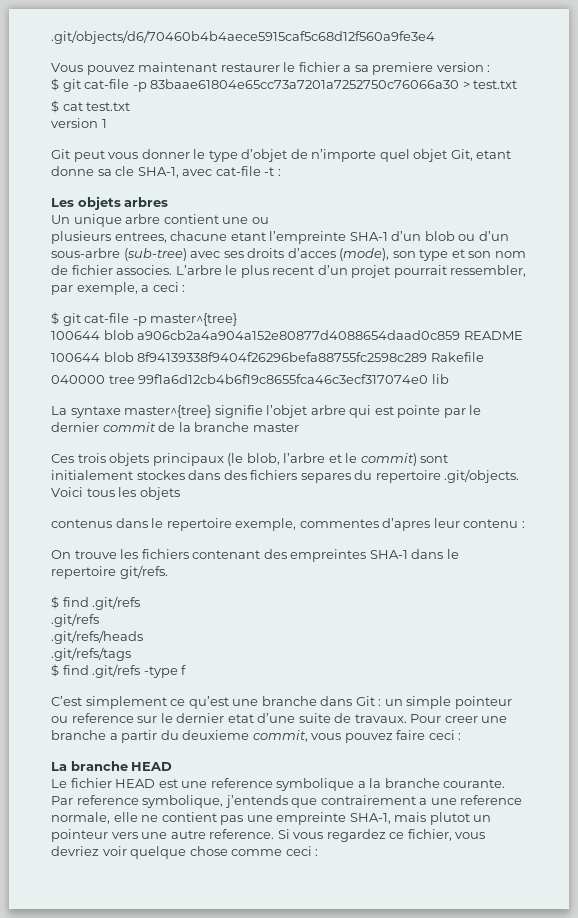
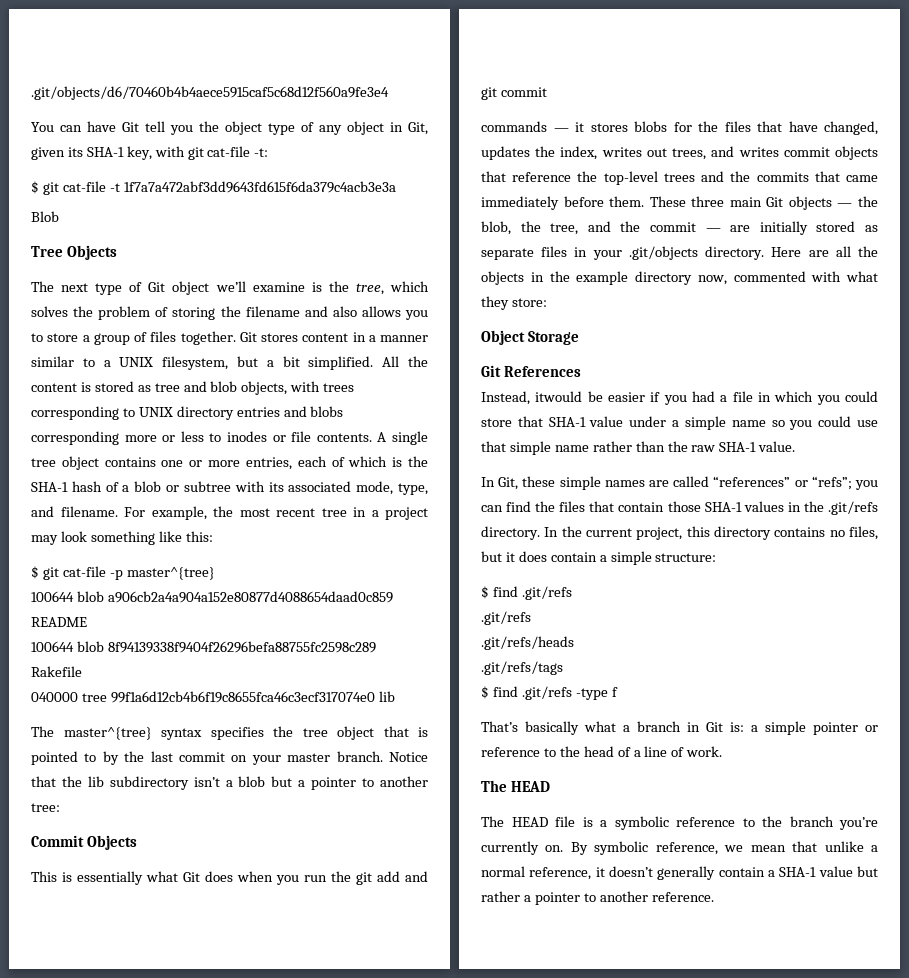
- Vous pouvez maintenant restaurer le fichier a sa premiere version :
- $ git cat-file -p 83baae61804e65cc73a7201a7252750c76066a30 > test.txt
- $ cat test.txt
- version 1
- Git peut vous donner le type d’objet de n’importe quel objet Git, etant donne sa cle SHA-1, avec cat-file -t :
- Les objets arbres
- Un unique arbre contient une ou
- plusieurs entrees, chacune etant l’empreinte SHA-1 d’un blob ou d’un sous-arbre (sub-tree) avec ses droits d’acces (mode), son type et son nom de fichier associes. L’arbre le plus recent d’un projet pourrait ressembler, par exemple, a ceci :
+ You can have Git tell you the object type of any object in Git, given its SHA-1 key, with git cat-file -t:
+ $ git cat-file -t 1f7a7a472abf3dd9643fd615f6da379c4acb3e3a
+ Blob
+ Tree Objects
+ The next type of Git object we’ll examine is the tree, which solves the problem of storing the filename and also allows you to store a group of files together. Git stores content in a manner similar to a UNIX filesystem, but a bit simplified. All the content is stored as tree and blob objects, with trees corresponding to UNIX directory entries and blobs corresponding more or less to inodes or file contents. A single tree object contains one or more entries, each of which is the SHA-1 hash of a blob or subtree with its associated mode, type, and filename. For example, the most recent tree in a project may look something like this:
- La syntaxe master^{tree} signifie l’objet arbre qui est pointe par le dernier commit de la branche master
- Ces trois objets principaux (le blob, l’arbre et le commit) sont initialement stockes dans des fichiers separes du repertoire .git/objects. Voici tous les objets
- contenus dans le repertoire exemple, commentes d’apres leur contenu :
- On trouve les fichiers contenant des empreintes SHA-1 dans le repertoire git/refs.
+ The master^{tree} syntax specifies the tree object that is pointed to by the last commit on your master branch. Notice that the lib subdirectory isn’t a blob but a pointer to another tree:
+ Commit Objects
+ This is essentially what Git does when you run the git add and git commit
+ commands — it stores blobs for the files that have changed, updates the index, writes out trees, and writes commit objects that reference the top-level trees and the commits that came immediately before them. These three main Git objects — the blob, the tree, and the commit — are initially stored as separate files in your .git/objects directory. Here are all the objects in the example directory now, commented with what they store:
+ Object Storage
+ Git References
+ Instead, itwould be easier if you had a file in which you could store that SHA-1 value under a simple name so you could use that simple name rather than the raw SHA-1 value.
+ In Git, these simple names are called “references” or “refs”; you can find the files that contain those SHA-1 values in the .git/refs directory. In the current project, this directory contains no files, but it does contain a simple structure:
- C’est simplement ce qu’est une branche dans Git : un simple pointeur ou reference sur le dernier etat d’une suite de travaux. Pour creer une branche a partir du deuxieme commit, vous pouvez faire ceci :
- La branche HEAD
- Le fichier HEAD est une reference symbolique a la branche courante. Par reference symbolique, j’entends que contrairement a une reference normale, elle ne contient pas une empreinte SHA-1, mais plutot un pointeur vers une autre reference. Si vous regardez ce fichier, vous devriez voir quelque chose comme ceci :
+ That’s basically what a branch in Git is: a simple pointer or reference to the head of a line of work.
+ The HEAD
+ The HEAD file is a symbolic reference to the branch you’re currently on. By symbolic reference, we mean that unlike a normal reference, it doesn’t generally contain a SHA-1 value but rather a pointer to another reference.

